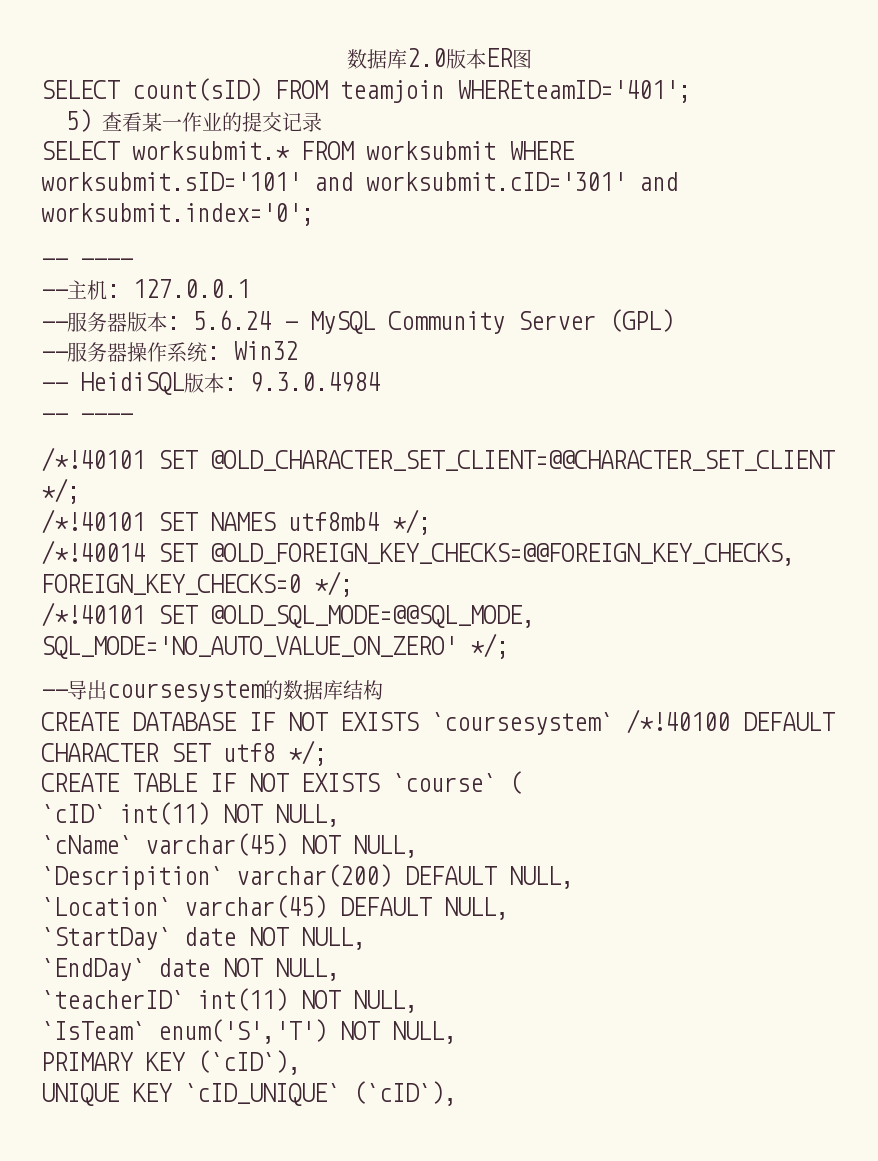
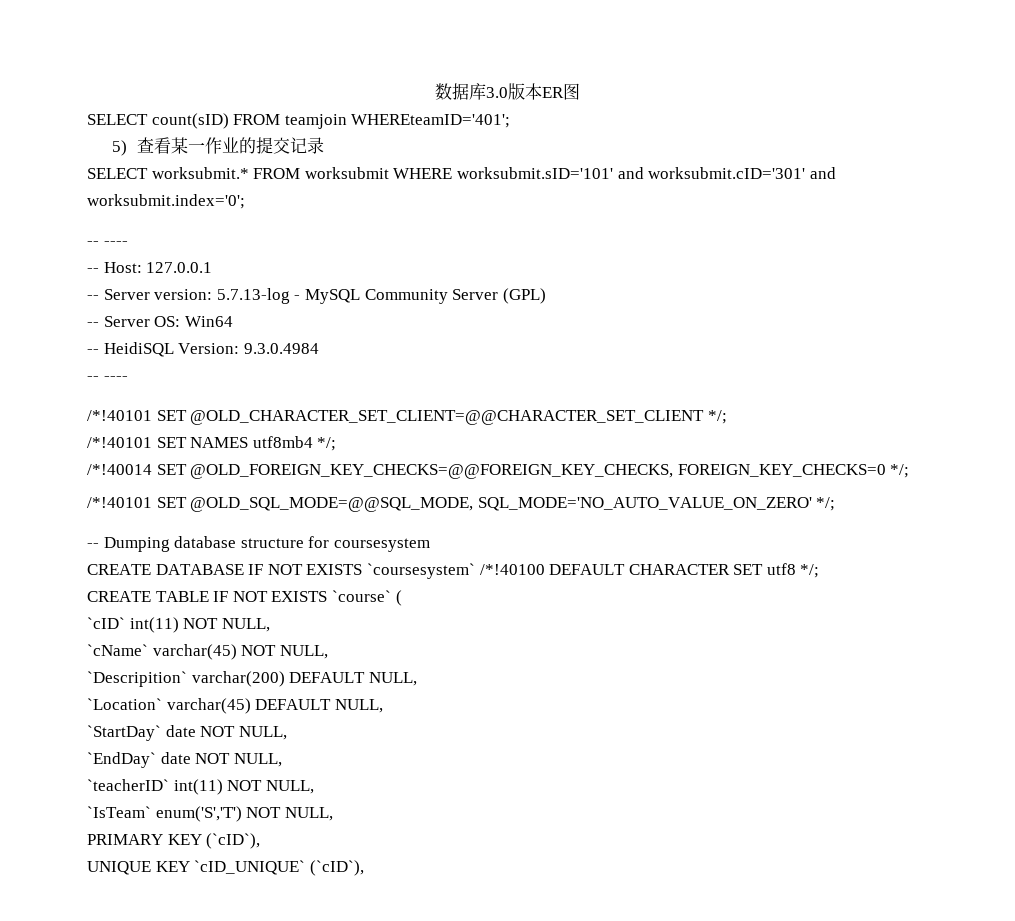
- 数据库2.0版本ER图
+ 数据库3.0版本ER图
- --主机: 127.0.0.1
+ -- Host: 127.0.0.1
- --服务器版本: 5.6.24 - MySQL Community Server (GPL)
+ -- Server version: 5.7.13-log - MySQL Community Server (GPL)
- --服务器操作系统: Win32
+ -- Server OS: Win64
- -- HeidiSQL版本: 9.3.0.4984
+ -- HeidiSQL Version: 9.3.0.4984
- --导出coursesystem的数据库结构
+ -- Dumping database structure for coursesystem

